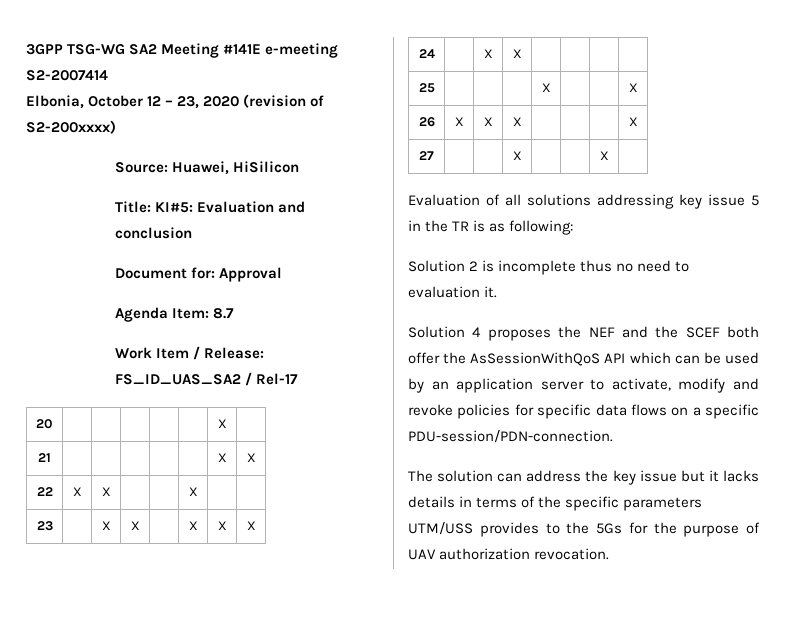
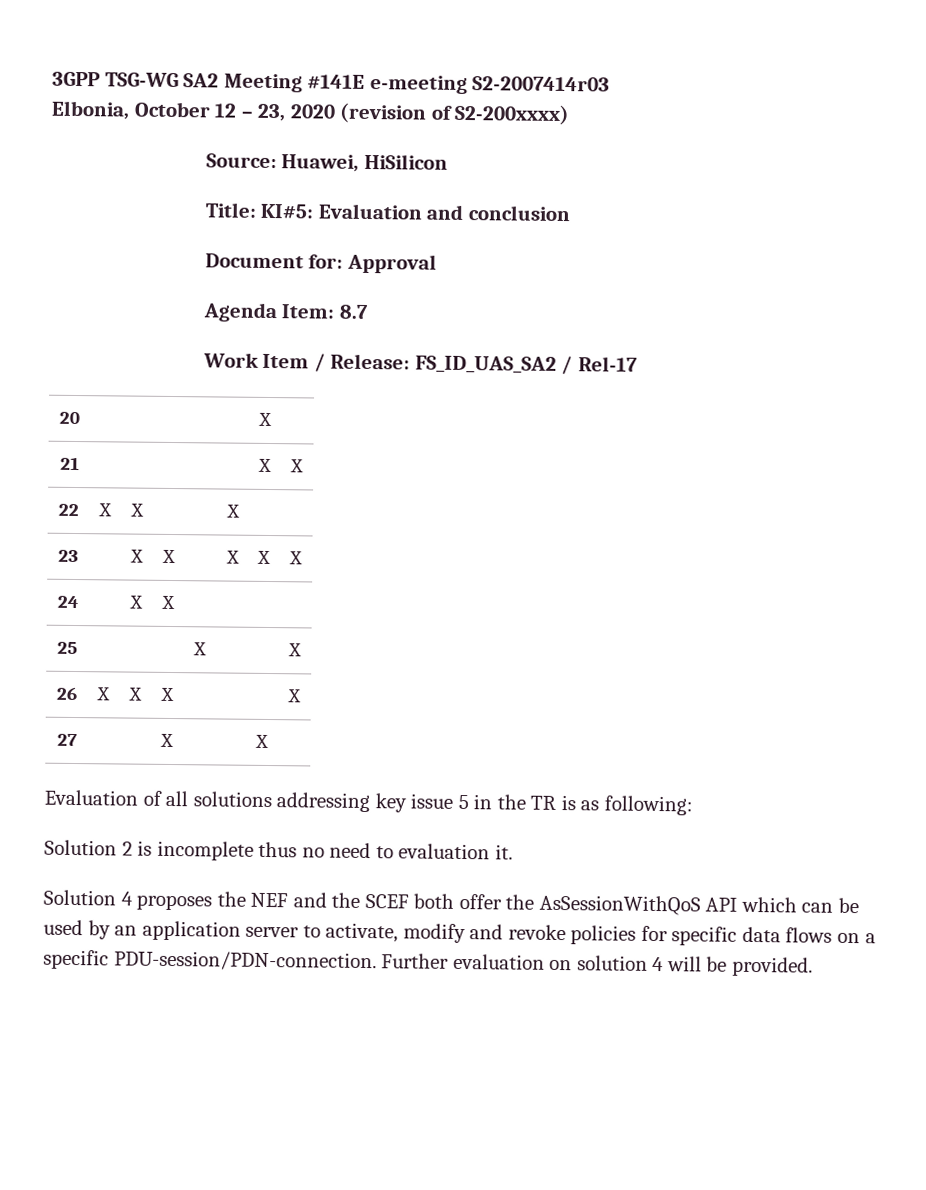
- 3GPP TSG-WG SA2 Meeting #141E e-meeting S2-2007414
+ 3GPP TSG-WG SA2 Meeting #141E e-meeting S2-2007414r03
- Solution 4 proposes the NEF and the SCEF both offer the AsSessionWithQoS API which can be used by an application server to activate, modify and revoke policies for specific data flows on a specific PDU-session/PDN-connection.
- The solution can address the key issue but it lacks details in terms of the specific parameters UTM/USS provides to the 5Gs for the purpose of UAV authorization revocation.
+ Solution 4 proposes the NEF and the SCEF both offer the AsSessionWithQoS API which can be used by an application server to activate, modify and revoke policies for specific data flows on a specific PDU-session/PDN-connection. Further evaluation on solution 4 will be provided.

